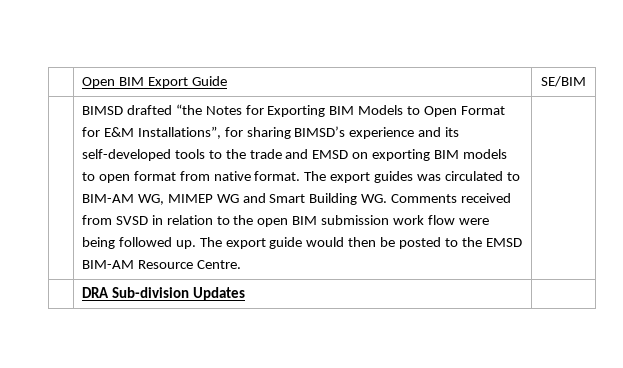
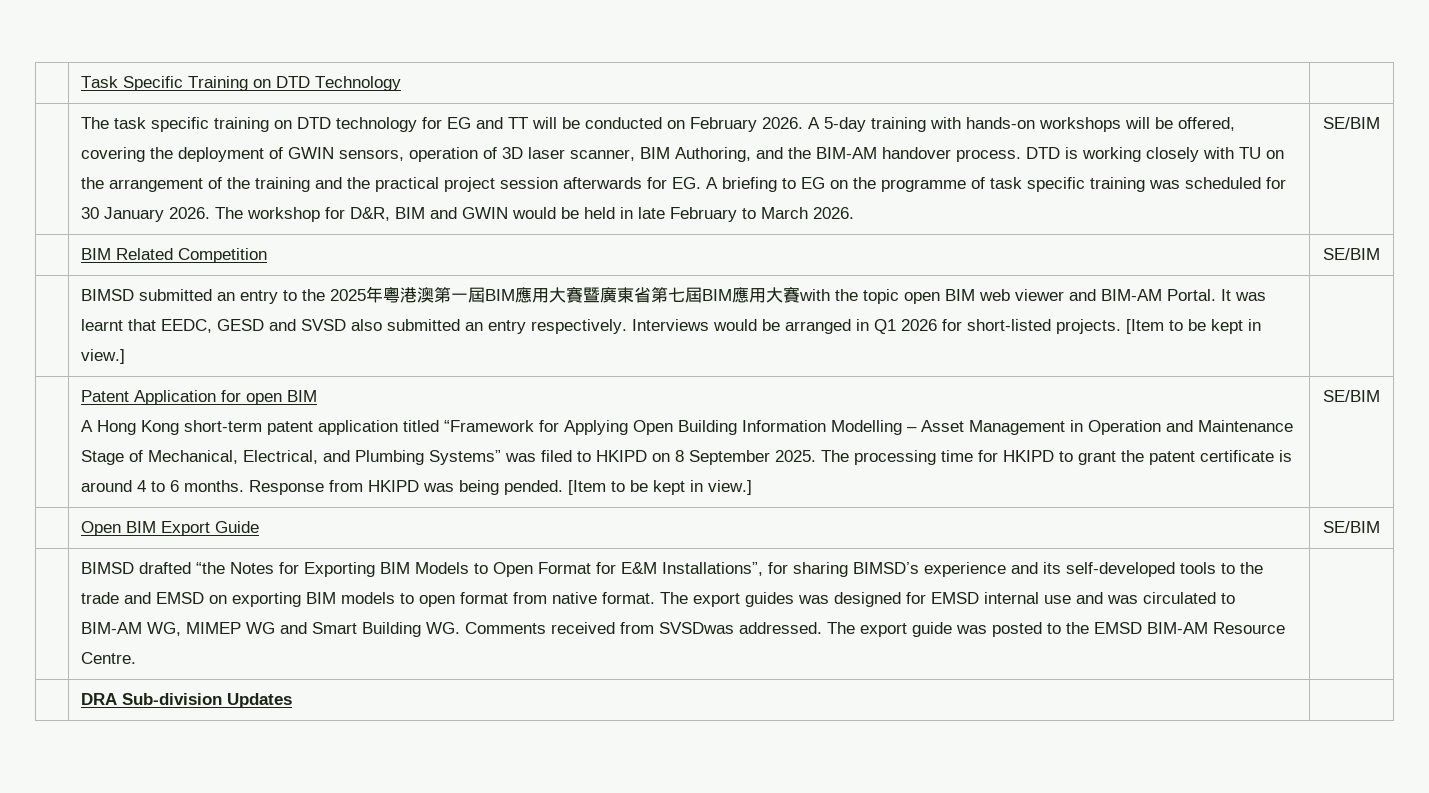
+ | Task Specific Training on DTD Technology |
+ | The task specific training on DTD technology for EG and TT will be conducted on February 2026. A 5-day training with hands-on workshops will be offered, covering the deployment of GWIN sensors, operation of 3D laser scanner, BIM Authoring, and the BIM-AM handover process. DTD is working closely with TU on the arrangement of the training and the practical project session afterwards for EG. A briefing to EG on the programme of task specific training was scheduled for 30 January 2026. The workshop for D&R, BIM and GWIN would be held in late February to March 2026. | SE/BIM
+ | BIM Related Competition | SE/BIM
+ | BIMSD submitted an entry to the 2025年粵港澳第一屆BIM應用大賽暨廣東省第七屆BIM應用大賽with the topic open BIM web viewer and BIM-AM Portal. It was learnt that EEDC, GESD and SVSD also submitted an entry respectively. Interviews would be arranged in Q1 2026 for short-listed projects. [Item to be kept in view.] |
+ | Patent Application for open BIM
+ A Hong Kong short-term patent application titled “Framework for Applying Open Building Information Modelling – Asset Management in Operation and Maintenance Stage of Mechanical, Electrical, and Plumbing Systems” was filed to HKIPD on 8 September 2025. The processing time for HKIPD to grant the patent certificate is around 4 to 6 months. Response from HKIPD was being pended. [Item to be kept in view.] | SE/BIM
- The export guides was circulated to BIM-AM WG, MIMEP WG and Smart Building WG. Comments received from SVSD in relation to the open BIM submission work flow were being followed up. The export guide would then be posted to the EMSD BIM-AM Resource Centre.
+ The export guides was designed for EMSD internal use and was circulated to BIM-AM WG, MIMEP WG and Smart Building WG. Comments received from SVSDwas addressed. The export guide was posted to the EMSD BIM-AM Resource Centre.

